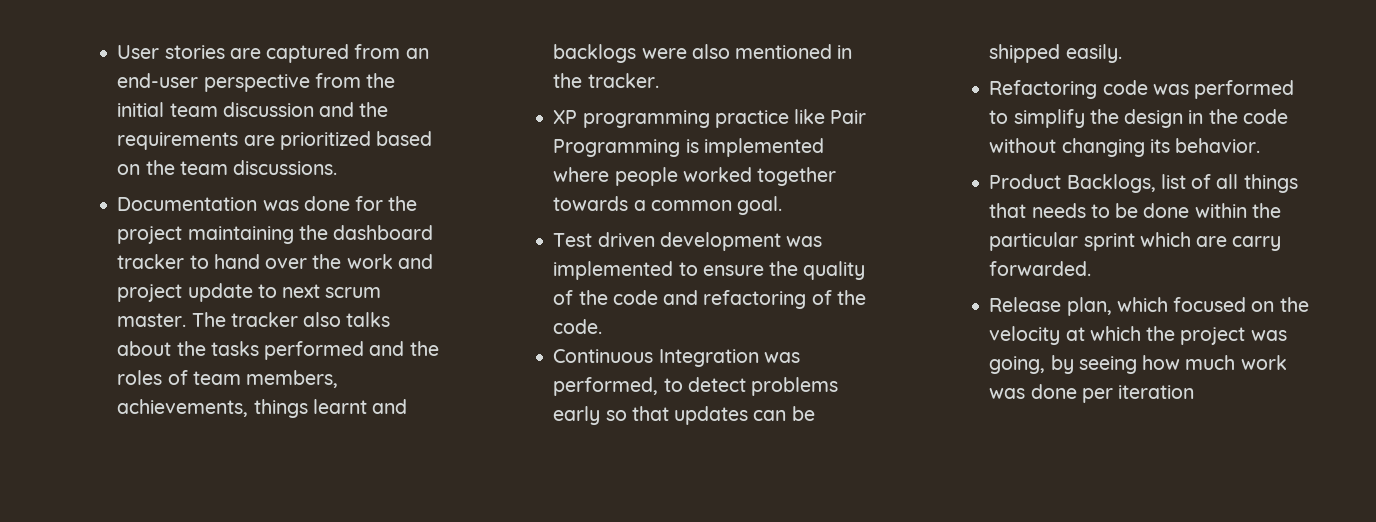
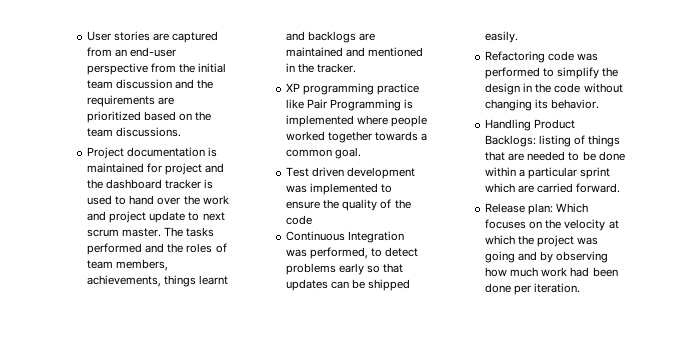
- Documentation was done for the project maintaining the dashboard tracker to hand over the work and project update to next scrum master.
+ Project documentation is maintained for project and the dashboard tracker is used to hand over the work and project update to next scrum master.
- The tracker also talks about the tasks performed and the roles of team members, achievements, things learnt and backlogs were also mentioned in the tracker.
+ The tasks performed and the roles of team members, achievements, things learnt and backlogs are maintained and mentioned in the tracker.
- Test driven development was implemented to ensure the quality of the code and refactoring of the code.
+ Test driven development was implemented to ensure the quality of the code
- Product Backlogs, list of all things that needs to be done within the particular sprint which are carry forwarded.
+ Handling Product Backlogs: listing of things that are needed to be done within a particular sprint which are carried forward.
- Release plan, which focused on the velocity at which the project was going, by seeing how much work was done per iteration
+ Release plan: Which focuses on the velocity at which the project was going and by observing how much work had been done per iteration.

